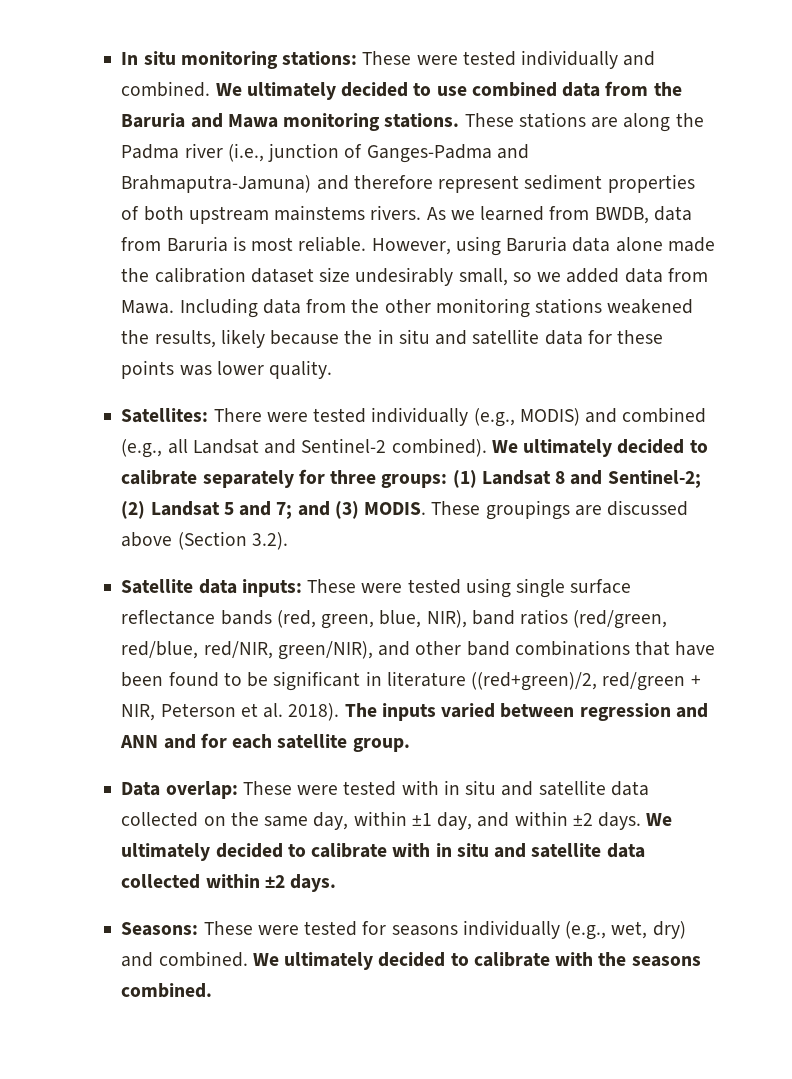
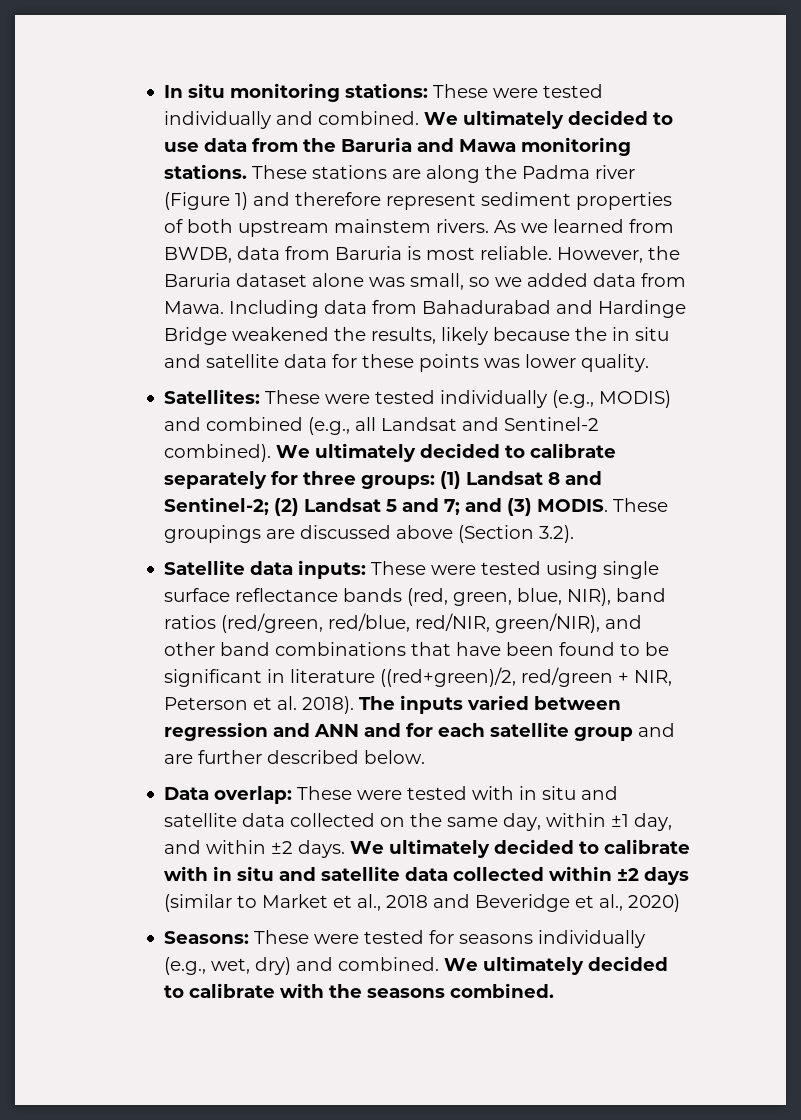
- We ultimately decided to use combined data from the Baruria and Mawa monitoring stations.
+ We ultimately decided to use data from the Baruria and Mawa monitoring stations.
- These stations are along the Padma river (i.e., junction of Ganges-Padma and Brahmaputra-Jamuna) and therefore represent sediment properties of both upstream mainstems rivers.
+ These stations are along the Padma river (Figure 1) and therefore represent sediment properties of both upstream mainstem rivers.
- However, using Baruria data alone made the calibration dataset size undesirably small, so we added data from Mawa.
+ However, the Baruria dataset alone was small, so we added data from Mawa.
- Including data from the other monitoring stations weakened the results, likely because the in situ and satellite data for these points was lower quality.
+ Including data from Bahadurabad and Hardinge Bridge weakened the results, likely because the in situ and satellite data for these points was lower quality.
- Satellites: There were tested individually (e.g., MODIS) and combined (e.g., all Landsat and Sentinel-2 combined).
+ Satellites: These were tested individually (e.g., MODIS) and combined (e.g., all Landsat and Sentinel-2 combined).
- The inputs varied between regression and ANN and for each satellite group.
+ The inputs varied between regression and ANN and for each satellite group and are further described below.
- We ultimately decided to calibrate with in situ and satellite data collected within ±2 days.
+ We ultimately decided to calibrate with in situ and satellite data collected within ±2 days (similar to Market et al., 2018 and Beveridge et al., 2020)

